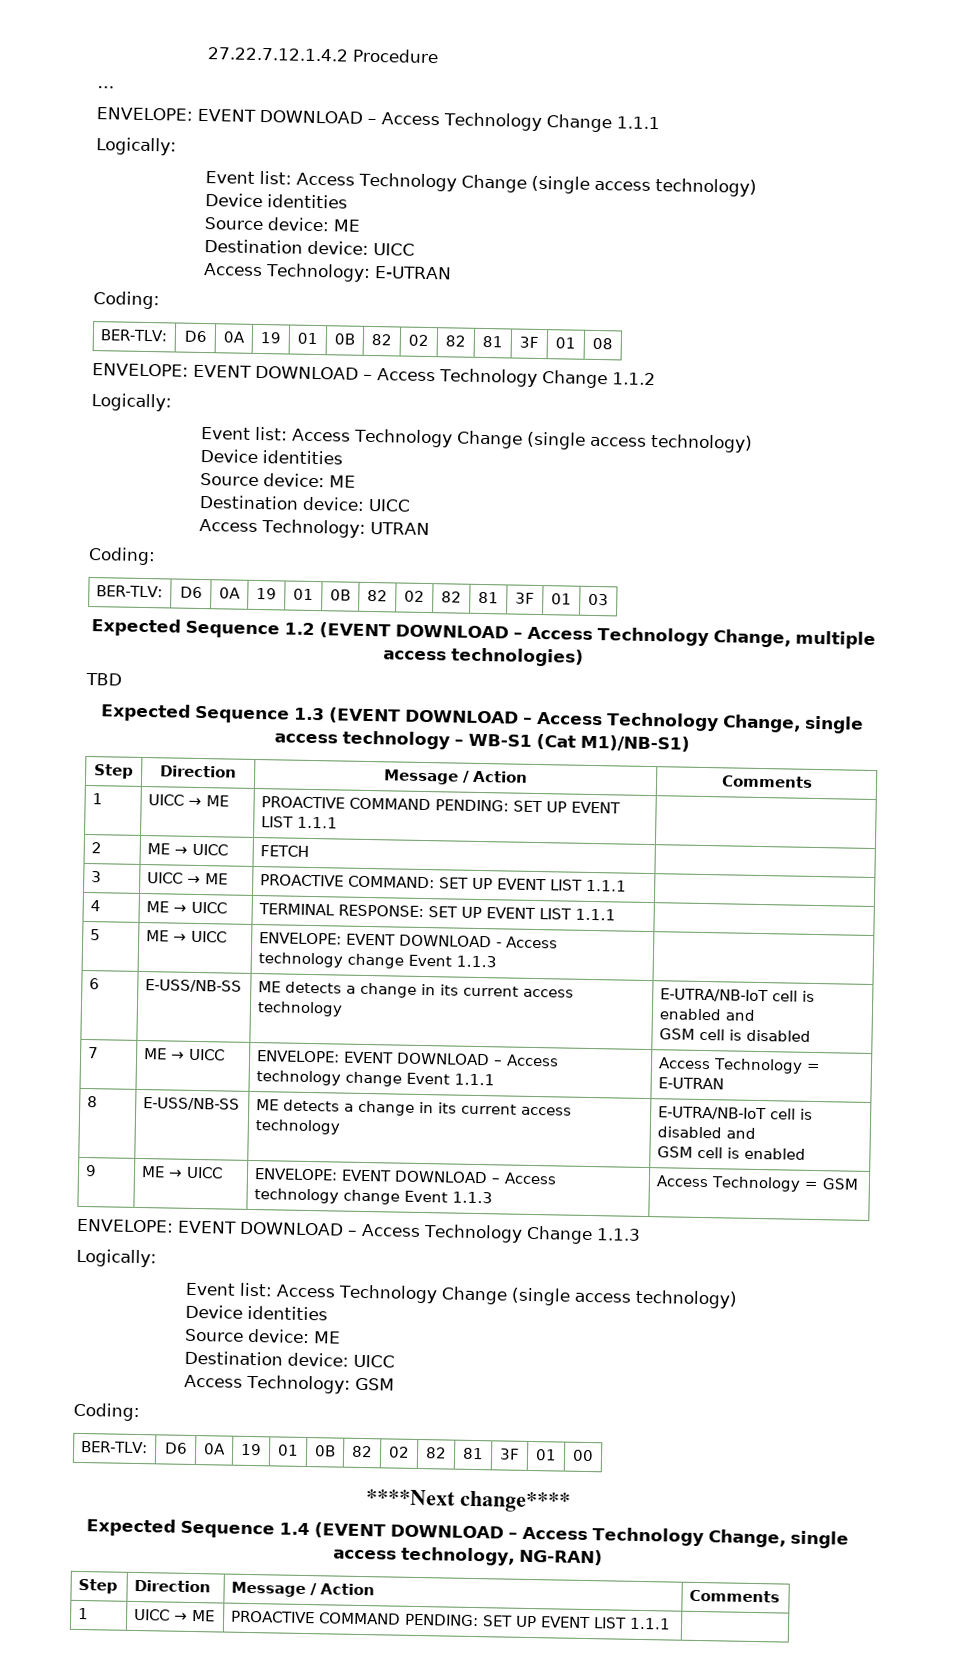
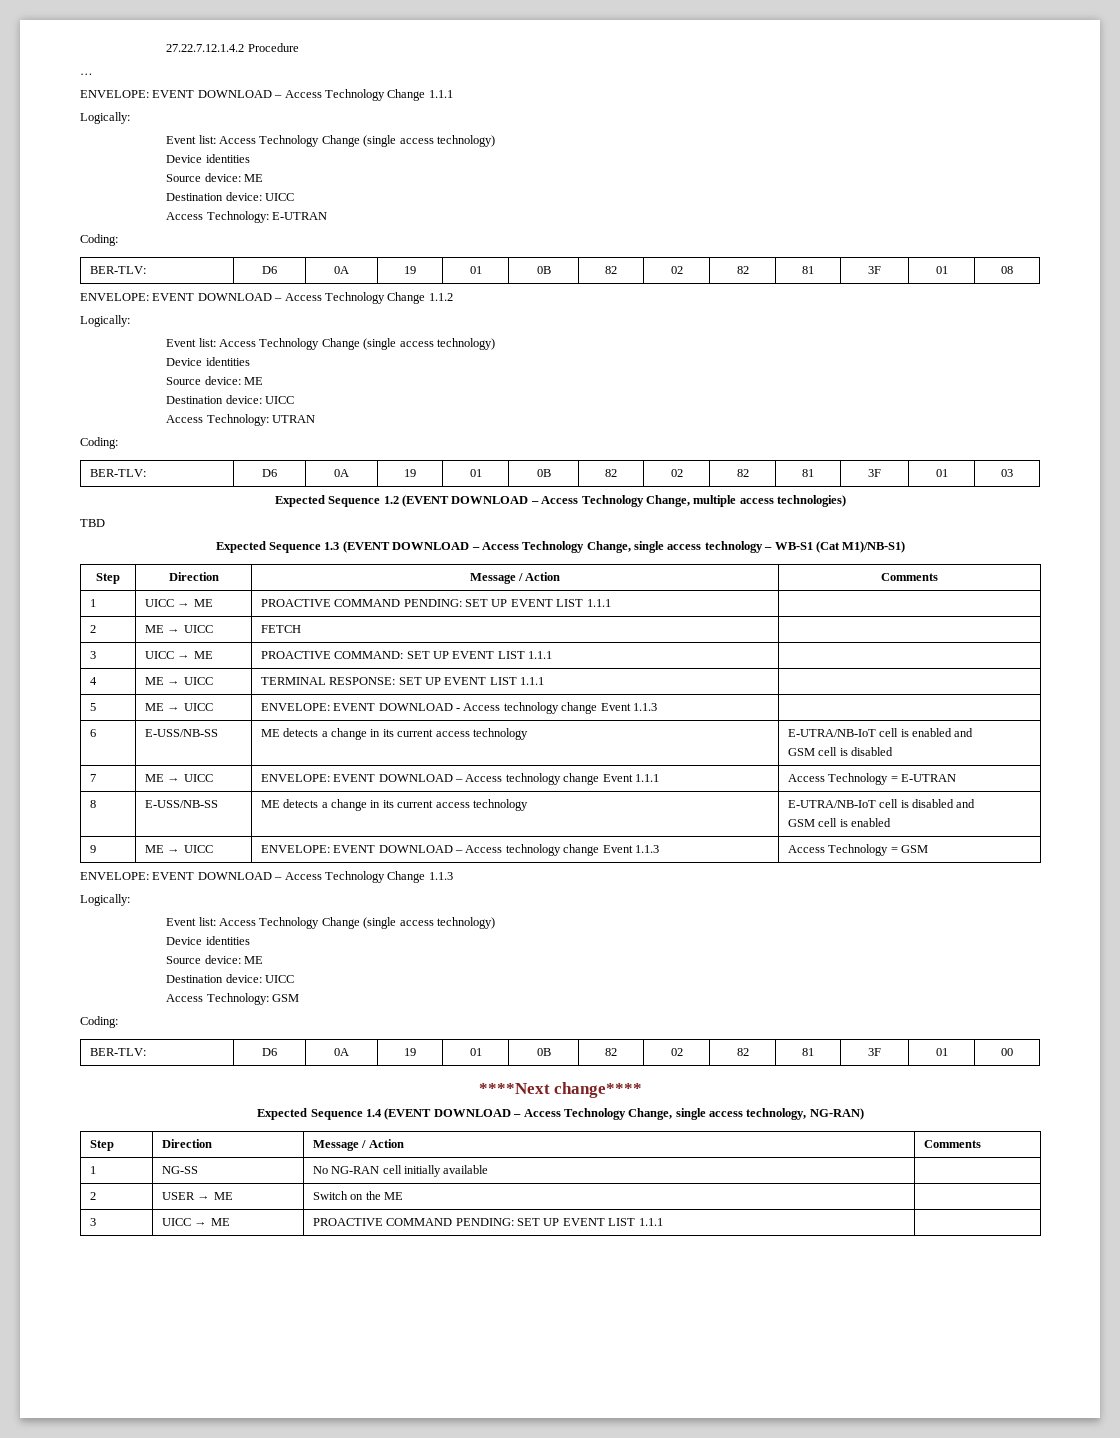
  Expected Sequence 1.4 (EVENT DOWNLOAD – Access Technology Change, single access technology, NG-RAN)
  Step | Direction | Message / Action | Comments
- 1 | UICC → ME | PROACTIVE COMMAND PENDING: SET UP EVENT LIST 1.1.1 |
+ 1 | NG-SS | No NG-RAN cell initially available |
+ 2 | USER → ME | Switch on the ME |
+ 3 | UICC → ME | PROACTIVE COMMAND PENDING: SET UP EVENT LIST 1.1.1 |

